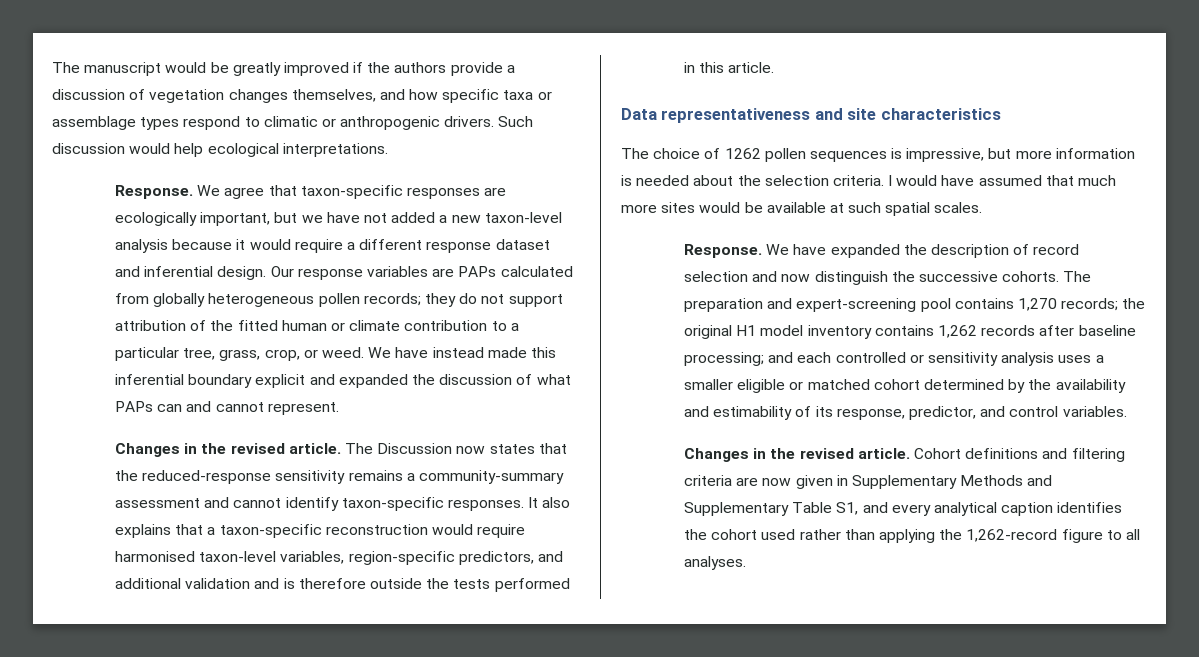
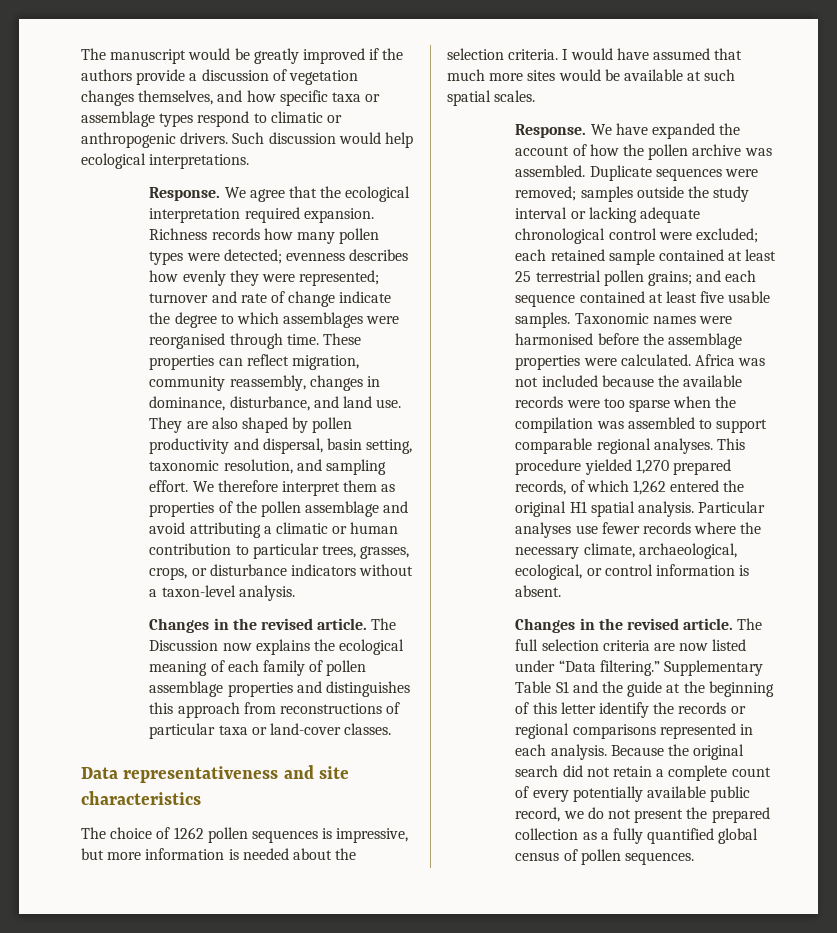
- We agree that taxon-specific responses are ecologically important, but we have not added a new taxon-level analysis because it would require a different response dataset and inferential design. Our response variables are PAPs calculated from globally heterogeneous pollen records; they do not support attribution of the fitted human or climate contribution to a particular tree, grass, crop, or weed. We have instead made this inferential boundary explicit and expanded the discussion of what PAPs can and cannot represent.
+ We agree that the ecological interpretation required expansion. Richness records how many pollen types were detected; evenness describes how evenly they were represented; turnover and rate of change indicate the degree to which assemblages were reorganised through time. These properties can reflect migration, community reassembly, changes in dominance, disturbance, and land use. They are also shaped by pollen productivity and dispersal, basin setting, taxonomic resolution, and sampling effort. We therefore interpret them as properties of the pollen assemblage and avoid attributing a climatic or human contribution to particular trees, grasses, crops, or disturbance indicators without a taxon-level analysis.
- The Discussion now states that the reduced-response sensitivity remains a community-summary assessment and cannot identify taxon-specific responses. It also explains that a taxon-specific reconstruction would require harmonised taxon-level variables, region-specific predictors, and additional validation and is therefore outside the tests performed in this article.
+ The Discussion now explains the ecological meaning of each family of pollen assemblage properties and distinguishes this approach from reconstructions of particular taxa or land-cover classes.
- We have expanded the description of record selection and now distinguish the successive cohorts. The preparation and expert-screening pool contains 1,270 records; the original H1 model inventory contains 1,262 records after baseline processing; and each controlled or sensitivity analysis uses a smaller eligible or matched cohort determined by the availability and estimability of its response, predictor, and control variables.
- Changes in the revised article. Cohort definitions and filtering criteria are now given in Supplementary Methods and Supplementary Table S1, and every analytical caption identifies the cohort used rather than applying the 1,262-record figure to all analyses.
+ We have expanded the account of how the pollen archive was assembled. Duplicate sequences were removed; samples outside the study interval or lacking adequate chronological control were excluded; each retained sample contained at least 25 terrestrial pollen grains; and each sequence contained at least five usable samples. Taxonomic names were harmonised before the assemblage properties were calculated. Africa was not included because the available records were too sparse when the compilation was assembled to support comparable regional analyses. This procedure yielded 1,270 prepared records, of which 1,262 entered the original H1 spatial analysis. Particular analyses use fewer records where the necessary climate, archaeological, ecological, or control information is absent.
+ Changes in the revised article. The full selection criteria are now listed under “Data filtering.” Supplementary Table S1 and the guide at the beginning of this letter identify the records or regional comparisons represented in each analysis. Because the original search did not retain a complete count of every potentially available public record, we do not present the prepared collection as a fully quantified global census of pollen sequences.

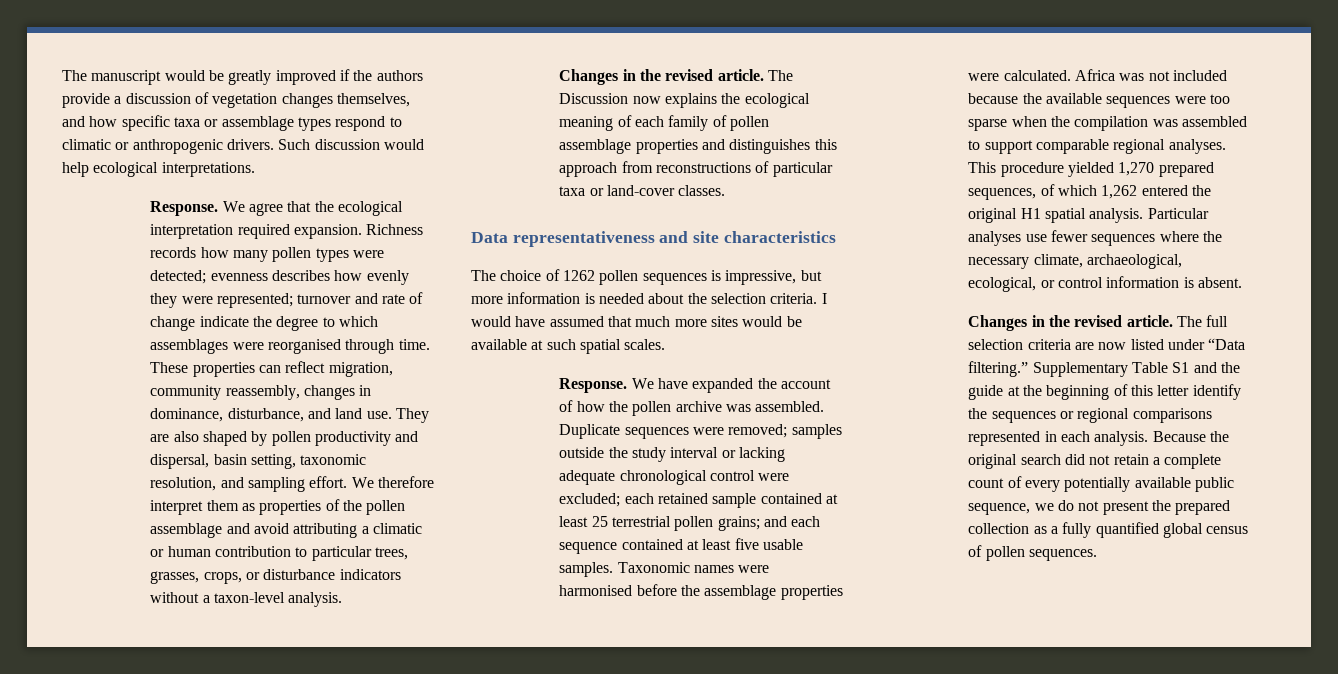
- Africa was not included because the available records were too sparse when the compilation was assembled to support comparable regional analyses.
+ Africa was not included because the available sequences were too sparse when the compilation was assembled to support comparable regional analyses.
- This procedure yielded 1,270 prepared records, of which 1,262 entered the original H1 spatial analysis.
+ This procedure yielded 1,270 prepared sequences, of which 1,262 entered the original H1 spatial analysis.
- Particular analyses use fewer records where the necessary climate, archaeological, ecological, or control information is absent.
+ Particular analyses use fewer sequences where the necessary climate, archaeological, ecological, or control information is absent.
- Supplementary Table S1 and the guide at the beginning of this letter identify the records or regional comparisons represented in each analysis.
+ Supplementary Table S1 and the guide at the beginning of this letter identify the sequences or regional comparisons represented in each analysis.
- Because the original search did not retain a complete count of every potentially available public record, we do not present the prepared collection as a fully quantified global census of pollen sequences.
+ Because the original search did not retain a complete count of every potentially available public sequence, we do not present the prepared collection as a fully quantified global census of pollen sequences.

